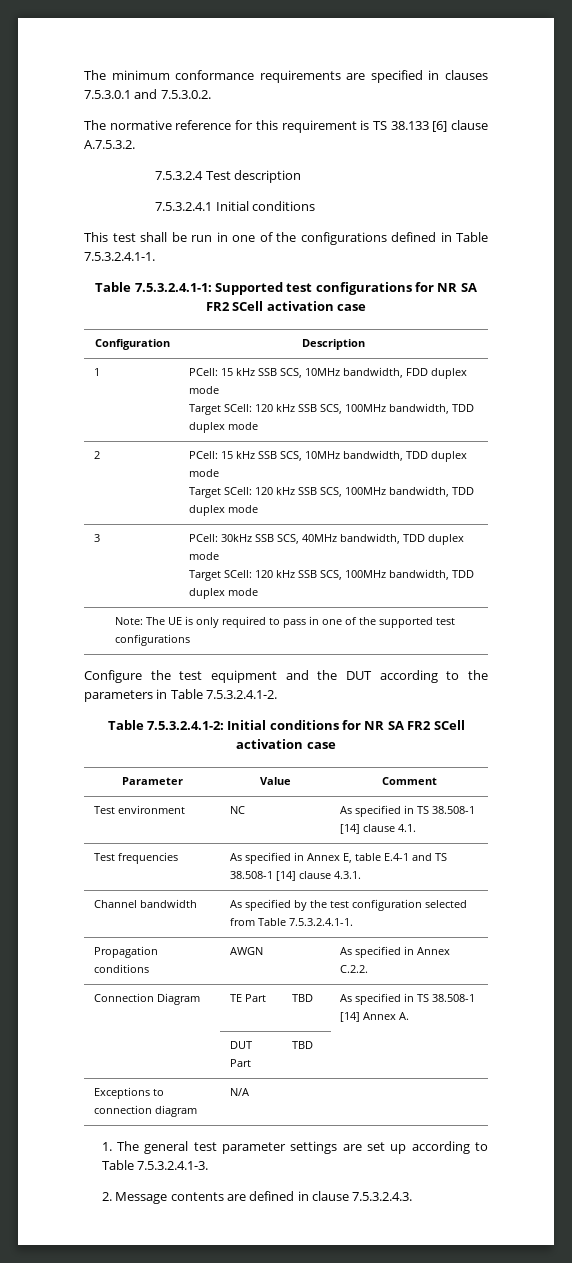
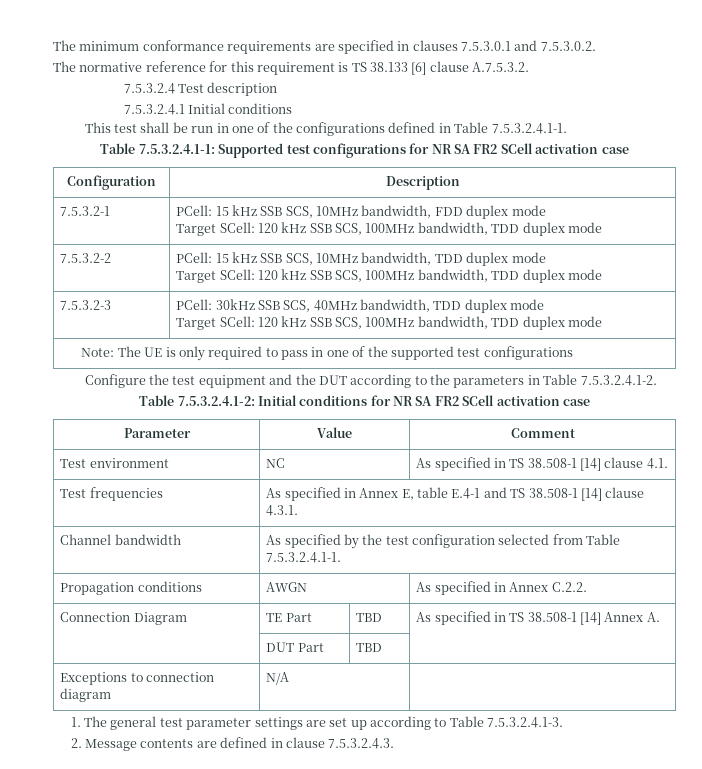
- 1 | PCell: 15 kHz SSB SCS, 10MHz bandwidth, FDD duplex mode
+ 7.5.3.2-1 | PCell: 15 kHz SSB SCS, 10MHz bandwidth, FDD duplex mode
- 2 | PCell: 15 kHz SSB SCS, 10MHz bandwidth, TDD duplex mode
+ 7.5.3.2-2 | PCell: 15 kHz SSB SCS, 10MHz bandwidth, TDD duplex mode
- 3 | PCell: 30kHz SSB SCS, 40MHz bandwidth, TDD duplex mode
+ 7.5.3.2-3 | PCell: 30kHz SSB SCS, 40MHz bandwidth, TDD duplex mode

